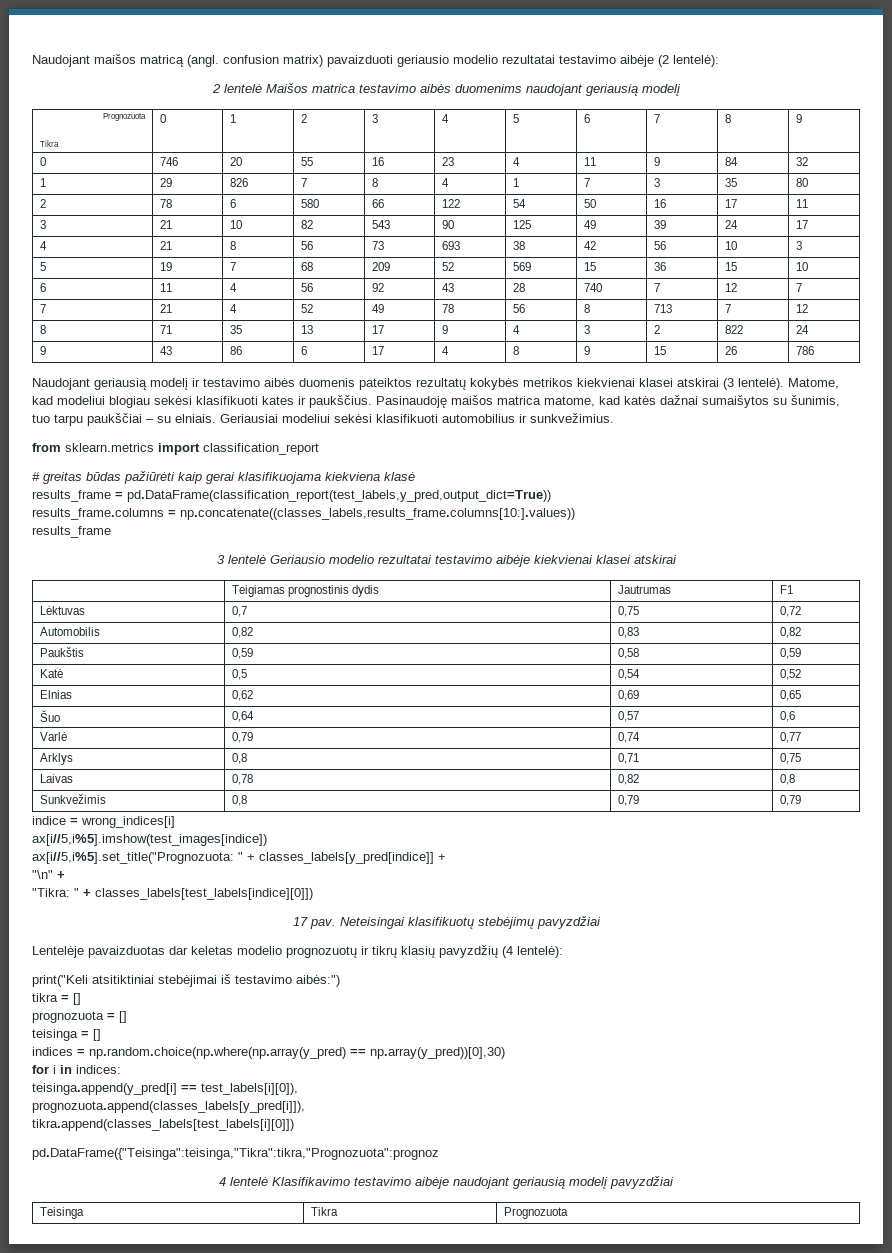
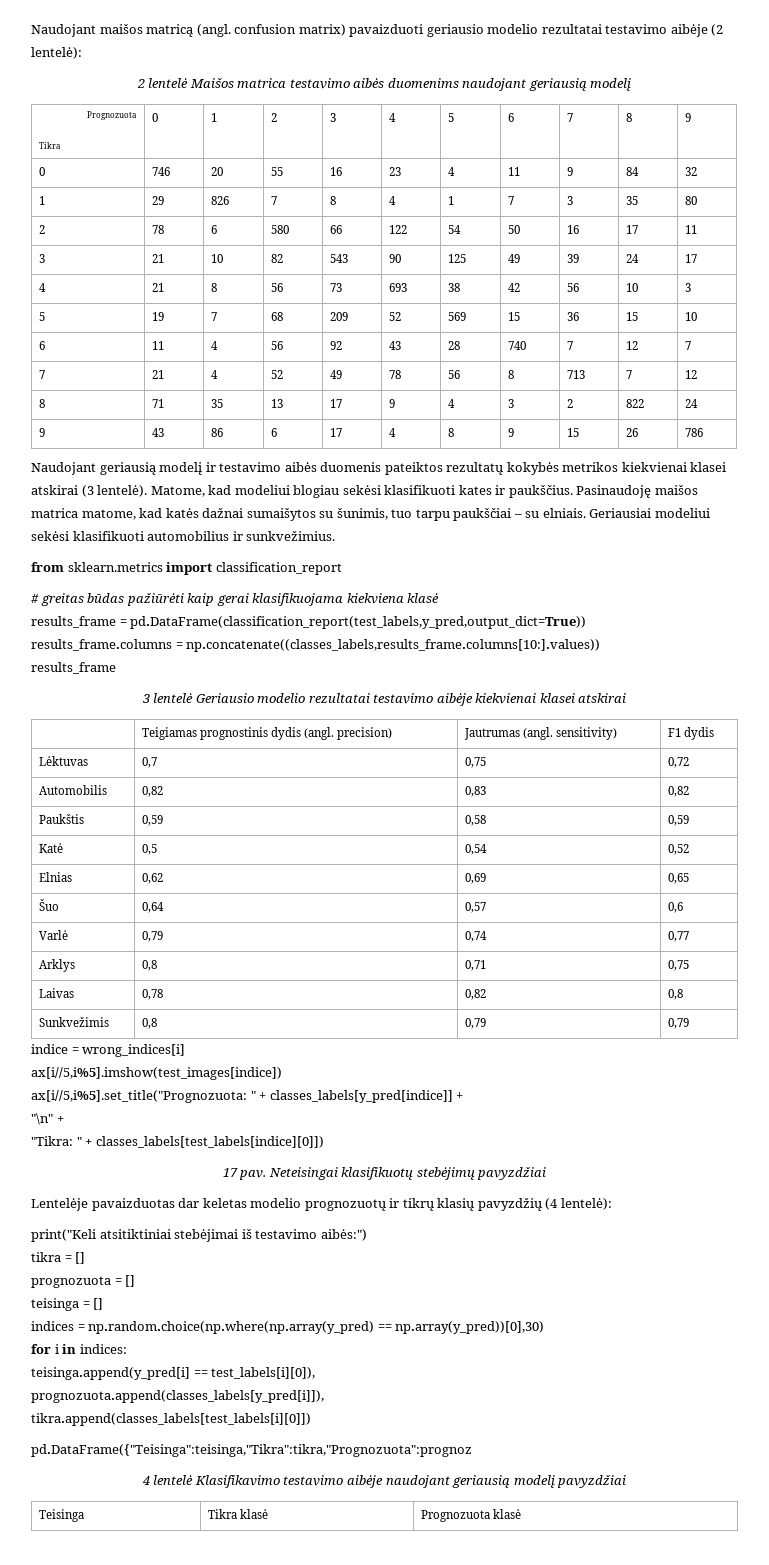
- | Teigiamas prognostinis dydis | Jautrumas | F1
+ | Teigiamas prognostinis dydis (angl. precision) | Jautrumas (angl. sensitivity) | F1 dydis
- Teisinga | Tikra | Prognozuota
+ Teisinga | Tikra klasė | Prognozuota klasė

